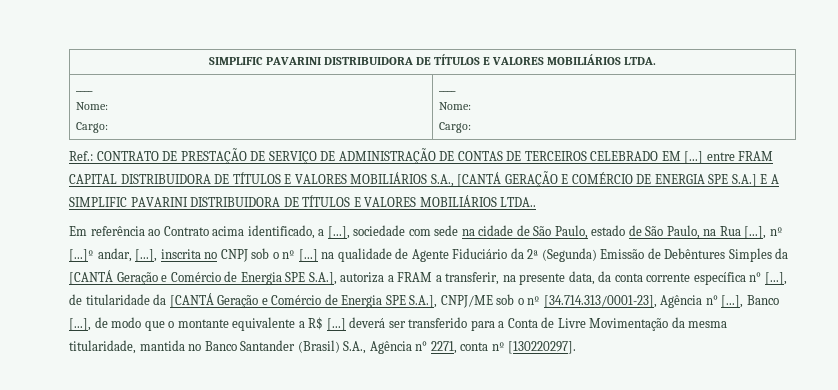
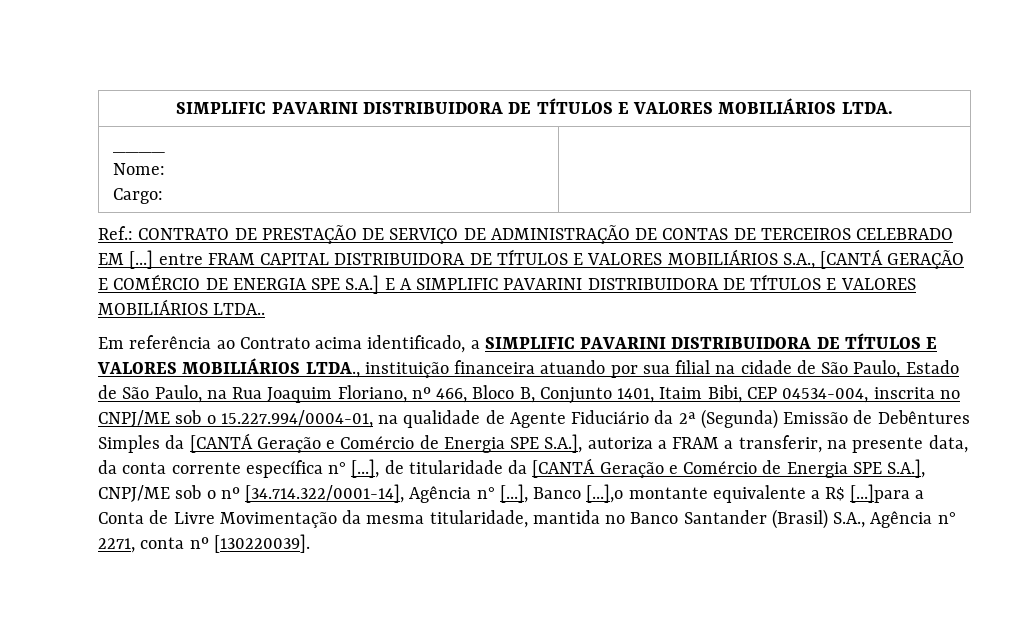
  SIMPLIFIC PAVARINI DISTRIBUIDORA DE TÍTULOS E VALORES MOBILIÁRIOS LTDA.
  ____
  Nome:
- Cargo: | ____
- Nome:
- Cargo:
+ Cargo: |
- Em referência ao Contrato acima identificado, a [...], sociedade com sede na cidade de São Paulo, estado de São Paulo, na Rua [...], nº [...]º andar, [...], inscrita no CNPJ sob o nº [...] na qualidade de Agente Fiduciário da 2ª (Segunda) Emissão de Debêntures Simples da [CANTÁ Geração e Comércio de Energia SPE S.A.], autoriza a FRAM a transferir, na presente data, da conta corrente específica n° [...], de titularidade da [CANTÁ Geração e Comércio de Energia SPE S.A.], CNPJ/ME sob o nº [34.714.313/0001-23], Agência n° [...], Banco [...], de modo que o montante equivalente a R$ [...] deverá ser transferido para a Conta de Livre Movimentação da mesma titularidade, mantida no Banco Santander (Brasil) S.A., Agência n° 2271, conta nº [130220297].
+ Em referência ao Contrato acima identificado, a SIMPLIFIC PAVARINI DISTRIBUIDORA DE TÍTULOS E VALORES MOBILIÁRIOS LTDA., instituição financeira atuando por sua filial na cidade de São Paulo, Estado de São Paulo, na Rua Joaquim Floriano, nº 466, Bloco B, Conjunto 1401, Itaim Bibi, CEP 04534-004, inscrita no CNPJ/ME sob o 15.227.994/0004-01, na qualidade de Agente Fiduciário da 2ª (Segunda) Emissão de Debêntures Simples da [CANTÁ Geração e Comércio de Energia SPE S.A.], autoriza a FRAM a transferir, na presente data, da conta corrente específica n° [...], de titularidade da [CANTÁ Geração e Comércio de Energia SPE S.A.], CNPJ/ME sob o nº [34.714.322/0001-14], Agência n° [...], Banco [...],o montante equivalente a R$ [...]para a Conta de Livre Movimentação da mesma titularidade, mantida no Banco Santander (Brasil) S.A., Agência n° 2271, conta nº [130220039].

